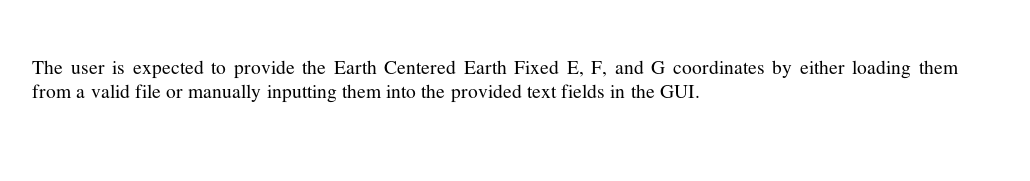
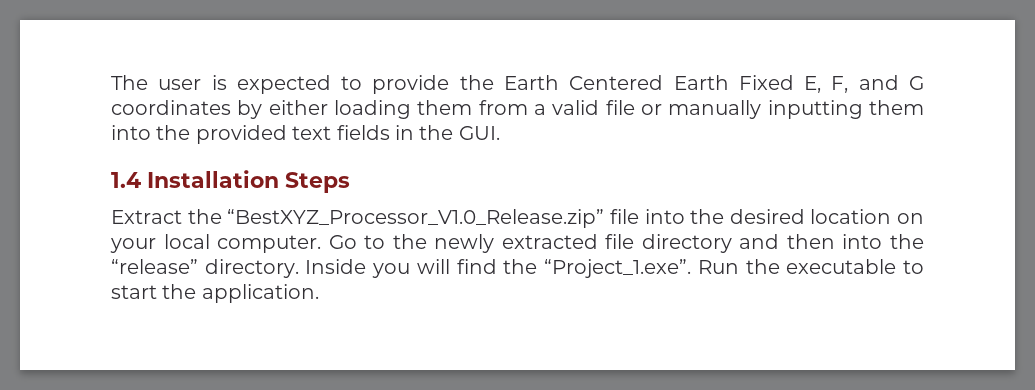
+ 1.4 Installation Steps
+ Extract the “BestXYZ_Processor_V1.0_Release.zip” file into the desired location on your local computer. Go to the newly extracted file directory and then into the “release” directory. Inside you will find the “Project_1.exe”. Run the executable to start the application.

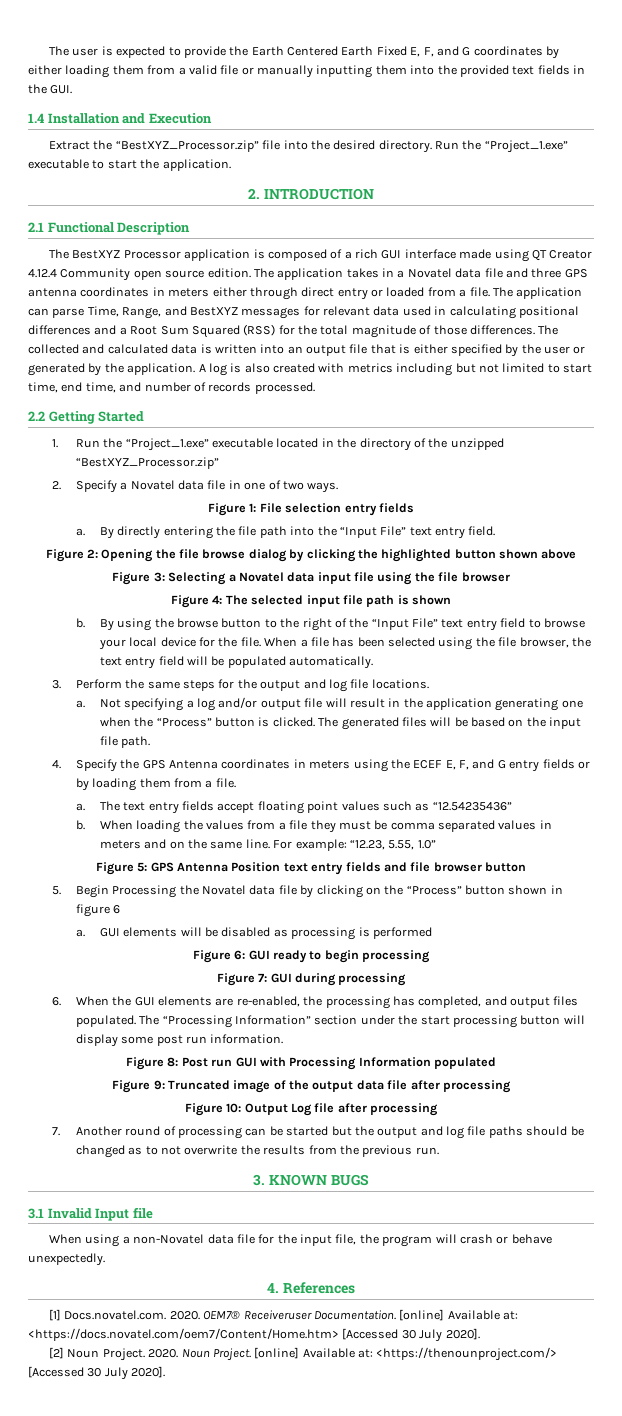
- 1.4 Installation Steps
+ 1.4 Installation and Execution
- Extract the “BestXYZ_Processor_V1.0_Release.zip” file into the desired location on your local computer. Go to the newly extracted file directory and then into the “release” directory. Inside you will find the “Project_1.exe”. Run the executable to start the application.
+ Extract the “BestXYZ_Processor.zip” file into the desired directory. Run the “Project_1.exe” executable to start the application.
+ 2. INTRODUCTION
+ 2.1 Functional Description
+ The BestXYZ Processor application is composed of a rich GUI interface made using QT Creator 4.12.4 Community open source edition. The application takes in a Novatel data file and three GPS antenna coordinates in meters either through direct entry or loaded from a file. The application can parse Time, Range, and BestXYZ messages for relevant data used in calculating positional differences and a Root Sum Squared (RSS) for the total magnitude of those differences. The collected and calculated data is written into an output file that is either specified by the user or generated by the application. A log is also created with metrics including but not limited to start time, end time, and number of records processed.
+ 2.2 Getting Started
+ 1. Run the “Project_1.exe” executable located in the directory of the unzipped “BestXYZ_Processor.zip”
+ 2. Specify a Novatel data file in one of two ways.
+ Figure 1: File selection entry fields
+ a. By directly entering the file path into the “Input File” text entry field.
+ Figure 2: Opening the file browse dialog by clicking the highlighted button shown above
+ Figure 3: Selecting a Novatel data input file using the file browser
+ Figure 4: The selected input file path is shown
+ b. By using the browse button to the right of the “Input File” text entry field to browse your local device for the file. When a file has been selected using the file browser, the text entry field will be populated automatically.
+ 3. Perform the same steps for the output and log file locations.
+ a. Not specifying a log and/or output file will result in the application generating one when the “Process” button is clicked. The generated files will be based on the input file path.
+ 4. Specify the GPS Antenna coordinates in meters using the ECEF E, F, and G entry fields or by loading them from a file.
+ a. The text entry fields accept floating point values such as “12.54235436”
+ b. When loading the values from a file they must be comma separated values in meters and on the same line. For example: “12.23, 5.55, 1.0”
+ Figure 5: GPS Antenna Position text entry fields and file browser button
+ 5. Begin Processing the Novatel data file by clicking on the “Process” button shown in figure 6
+ a. GUI elements will be disabled as processing is performed
+ Figure 6: GUI ready to begin processing
+ Figure 7: GUI during processing
+ 6. When the GUI elements are re-enabled, the processing has completed, and output files populated. The “Processing Information” section under the start processing button will display some post run information.
+ Figure 8: Post run GUI with Processing Information populated
+ Figure 9: Truncated image of the output data file after processing
+ Figure 10: Output Log file after processing
+ 7. Another round of processing can be started but the output and log file paths should be changed as to not overwrite the results from the previous run.
+ 3. KNOWN BUGS
+ 3.1 Invalid Input file
+ When using a non-Novatel data file for the input file, the program will crash or behave unexpectedly.
+ 4. References
+ [1] Docs.novatel.com. 2020. OEM7® Receiveruser Documentation. [online] Available at: <https://docs.novatel.com/oem7/Content/Home.htm> [Accessed 30 July 2020].
+ [2] Noun Project. 2020. Noun Project. [online] Available at: <https://thenounproject.com/> [Accessed 30 July 2020].

